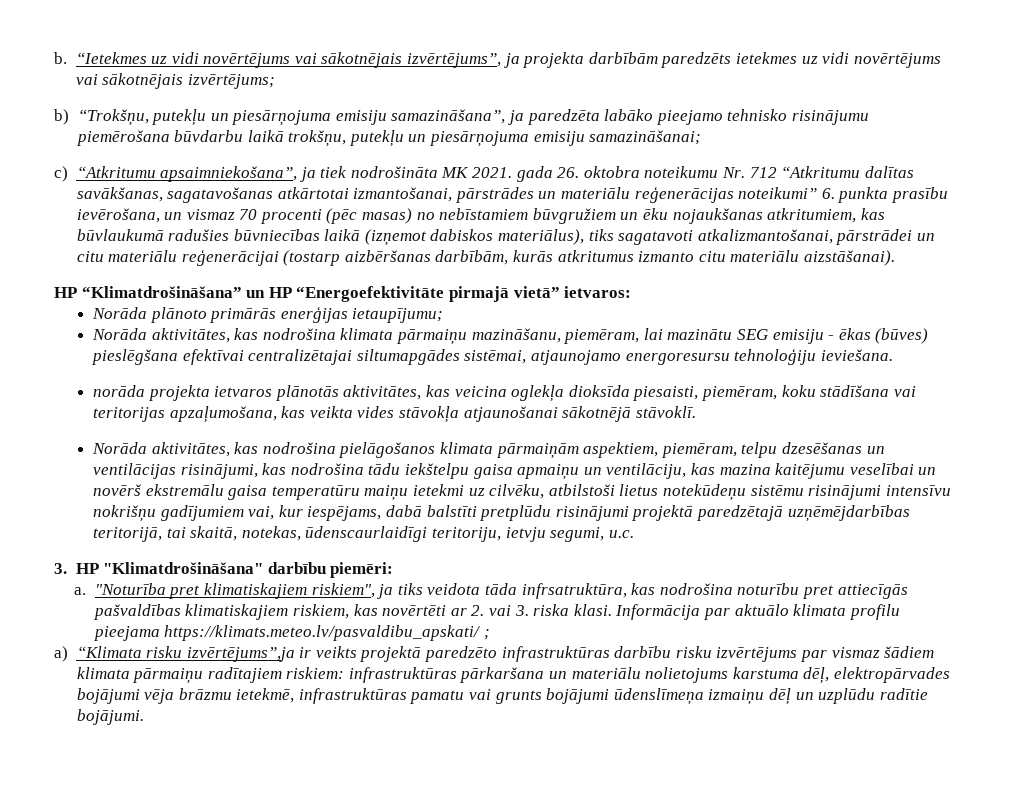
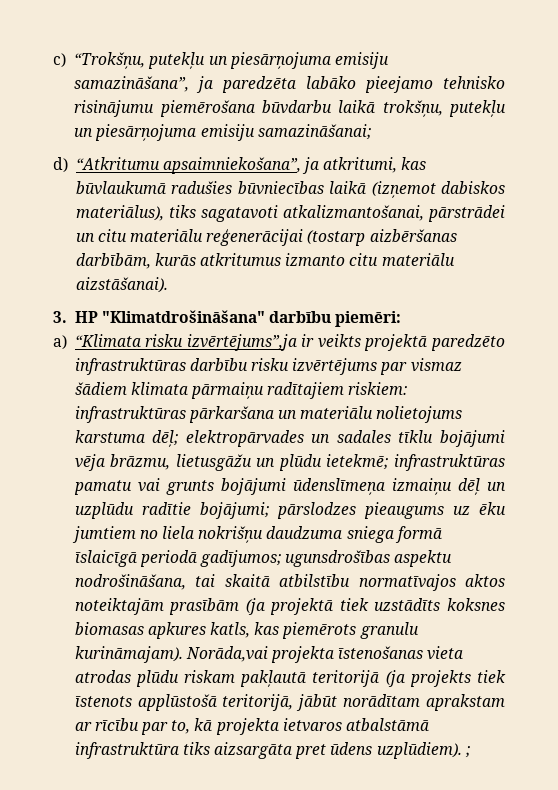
- b. “Ietekmes uz vidi novērtējums vai sākotnējais izvērtējums”, ja projekta darbībām paredzēts ietekmes uz vidi novērtējums vai sākotnējais izvērtējums;
- b) “Trokšņu, putekļu un piesārņojuma emisiju samazināšana”, ja paredzēta labāko pieejamo tehnisko risinājumu piemērošana būvdarbu laikā trokšņu, putekļu un piesārņojuma emisiju samazināšanai;
+ c) “Trokšņu, putekļu un piesārņojuma emisiju samazināšana”, ja paredzēta labāko pieejamo tehnisko risinājumu piemērošana būvdarbu laikā trokšņu, putekļu un piesārņojuma emisiju samazināšanai;
- c) “Atkritumu apsaimniekošana”, ja tiek nodrošināta MK 2021. gada 26. oktobra noteikumu Nr. 712 “Atkritumu dalītas savākšanas, sagatavošanas atkārtotai izmantošanai, pārstrādes un materiālu reģenerācijas noteikumi” 6. punkta prasību ievērošana, un vismaz 70 procenti (pēc masas) no nebīstamiem būvgružiem un ēku nojaukšanas atkritumiem, kas būvlaukumā radušies būvniecības laikā (izņemot dabiskos materiālus), tiks sagatavoti atkalizmantošanai, pārstrādei un citu materiālu reģenerācijai (tostarp aizbēršanas darbībām, kurās atkritumus izmanto citu materiālu aizstāšanai).
+ d) “Atkritumu apsaimniekošana”, ja atkritumi, kas būvlaukumā radušies būvniecības laikā (izņemot dabiskos materiālus), tiks sagatavoti atkalizmantošanai, pārstrādei un citu materiālu reģenerācijai (tostarp aizbēršanas darbībām, kurās atkritumus izmanto citu materiālu aizstāšanai).
- HP “Klimatdrošināšana” un HP “Energoefektivitāte pirmajā vietā” ietvaros:
- Norāda plānoto primārās enerģijas ietaupījumu;
- Norāda aktivitātes, kas nodrošina klimata pārmaiņu mazināšanu, piemēram, lai mazinātu SEG emisiju - ēkas (būves) pieslēgšana efektīvai centralizētajai siltumapgādes sistēmai, atjaunojamo energoresursu tehnoloģiju ieviešana.
- norāda projekta ietvaros plānotās aktivitātes, kas veicina oglekļa dioksīda piesaisti, piemēram, koku stādīšana vai teritorijas apzaļumošana, kas veikta vides stāvokļa atjaunošanai sākotnējā stāvoklī.
- Norāda aktivitātes, kas nodrošina pielāgošanos klimata pārmaiņām aspektiem, piemēram, telpu dzesēšanas un ventilācijas risinājumi, kas nodrošina tādu iekštelpu gaisa apmaiņu un ventilāciju, kas mazina kaitējumu veselībai un novērš ekstremālu gaisa temperatūru maiņu ietekmi uz cilvēku, atbilstoši lietus notekūdeņu sistēmu risinājumi intensīvu nokrišņu gadījumiem vai, kur iespējams, dabā balstīti pretplūdu risinājumi projektā paredzētajā uzņēmējdarbības teritorijā, tai skaitā, notekas, ūdenscaurlaidīgi teritoriju, ietvju segumi, u.c.
- a. "Noturība pret klimatiskajiem riskiem", ja tiks veidota tāda infrsatruktūra, kas nodrošina noturību pret attiecīgās pašvaldības klimatiskajiem riskiem, kas novērtēti ar 2. vai 3. riska klasi. Informācija par aktuālo klimata profilu pieejama https://klimats.meteo.lv/pasvaldibu_apskati/ ;
- a) “Klimata risku izvērtējums”,ja ir veikts projektā paredzēto infrastruktūras darbību risku izvērtējums par vismaz šādiem klimata pārmaiņu radītajiem riskiem: infrastruktūras pārkaršana un materiālu nolietojums karstuma dēļ, elektropārvades bojājumi vēja brāzmu ietekmē, infrastruktūras pamatu vai grunts bojājumi ūdenslīmeņa izmaiņu dēļ un uzplūdu radītie bojājumi.
+ a) “Klimata risku izvērtējums”,ja ir veikts projektā paredzēto infrastruktūras darbību risku izvērtējums par vismaz šādiem klimata pārmaiņu radītajiem riskiem: infrastruktūras pārkaršana un materiālu nolietojums karstuma dēļ; elektropārvades un sadales tīklu bojājumi vēja brāzmu, lietusgāžu un plūdu ietekmē; infrastruktūras pamatu vai grunts bojājumi ūdenslīmeņa izmaiņu dēļ un uzplūdu radītie bojājumi; pārslodzes pieaugums uz ēku jumtiem no liela nokrišņu daudzuma sniega formā īslaicīgā periodā gadījumos; ugunsdrošības aspektu nodrošināšana, tai skaitā atbilstību normatīvajos aktos noteiktajām prasībām (ja projektā tiek uzstādīts koksnes biomasas apkures katls, kas piemērots granulu kurināmajam). Norāda,vai projekta īstenošanas vieta atrodas plūdu riskam pakļautā teritorijā (ja projekts tiek īstenots applūstošā teritorijā, jābūt norādītam aprakstam ar rīcību par to, kā projekta ietvaros atbalstāmā infrastruktūra tiks aizsargāta pret ūdens uzplūdiem). ;

